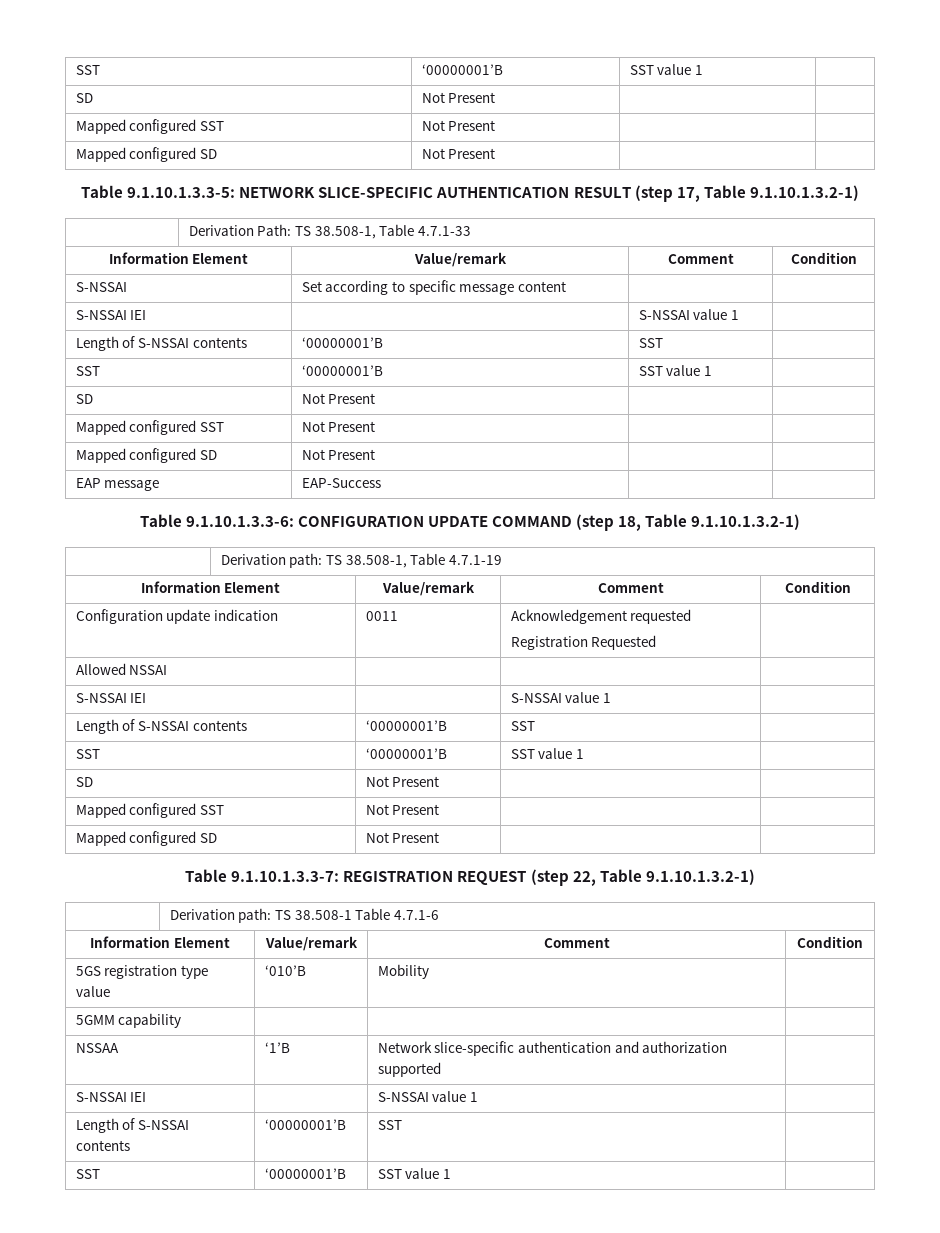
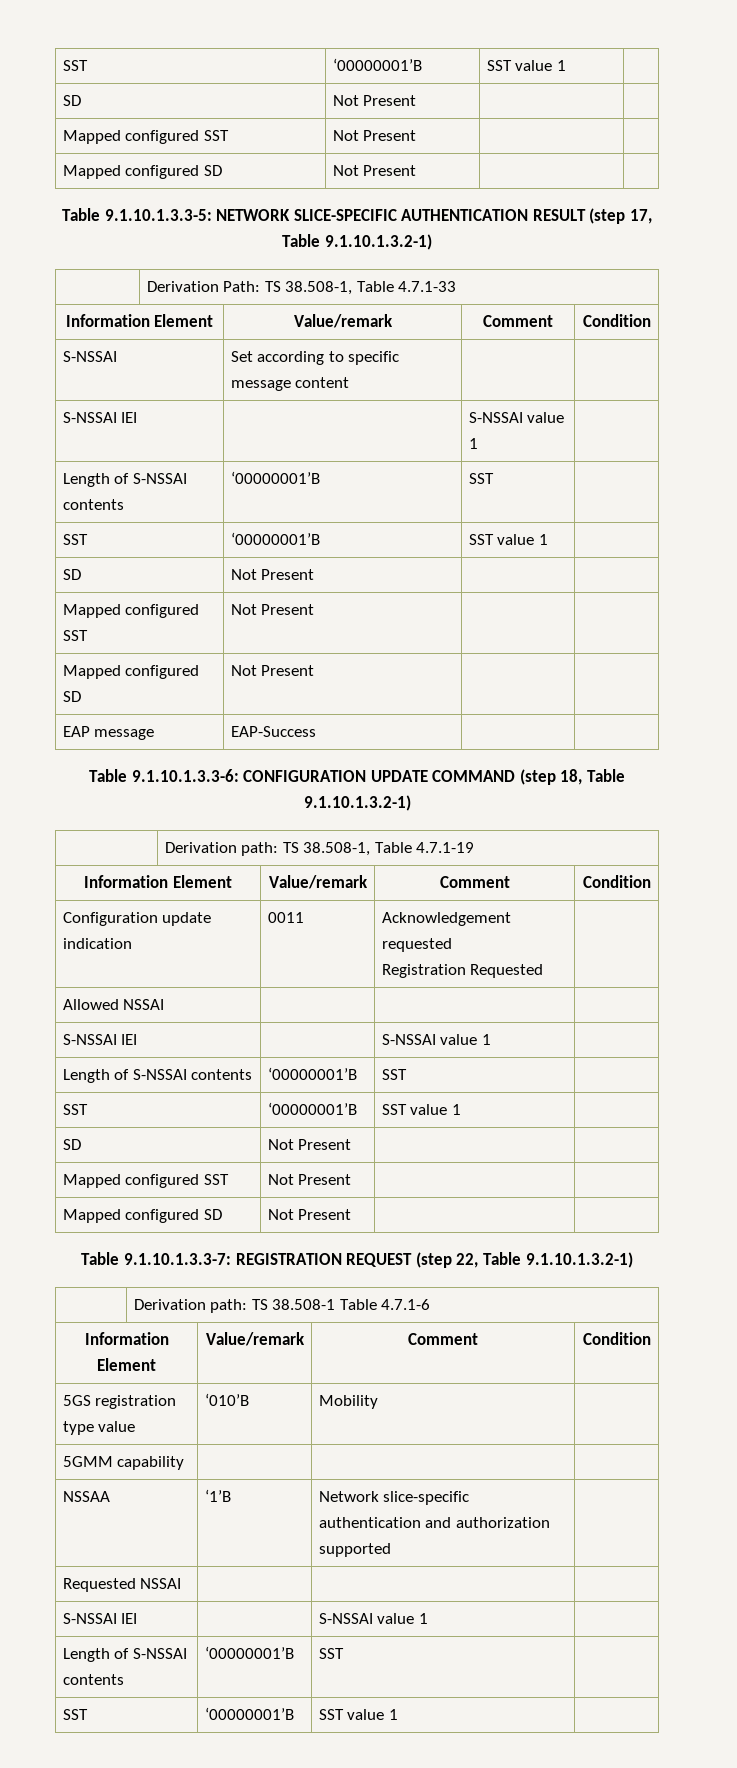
+ Requested NSSAI | | |

